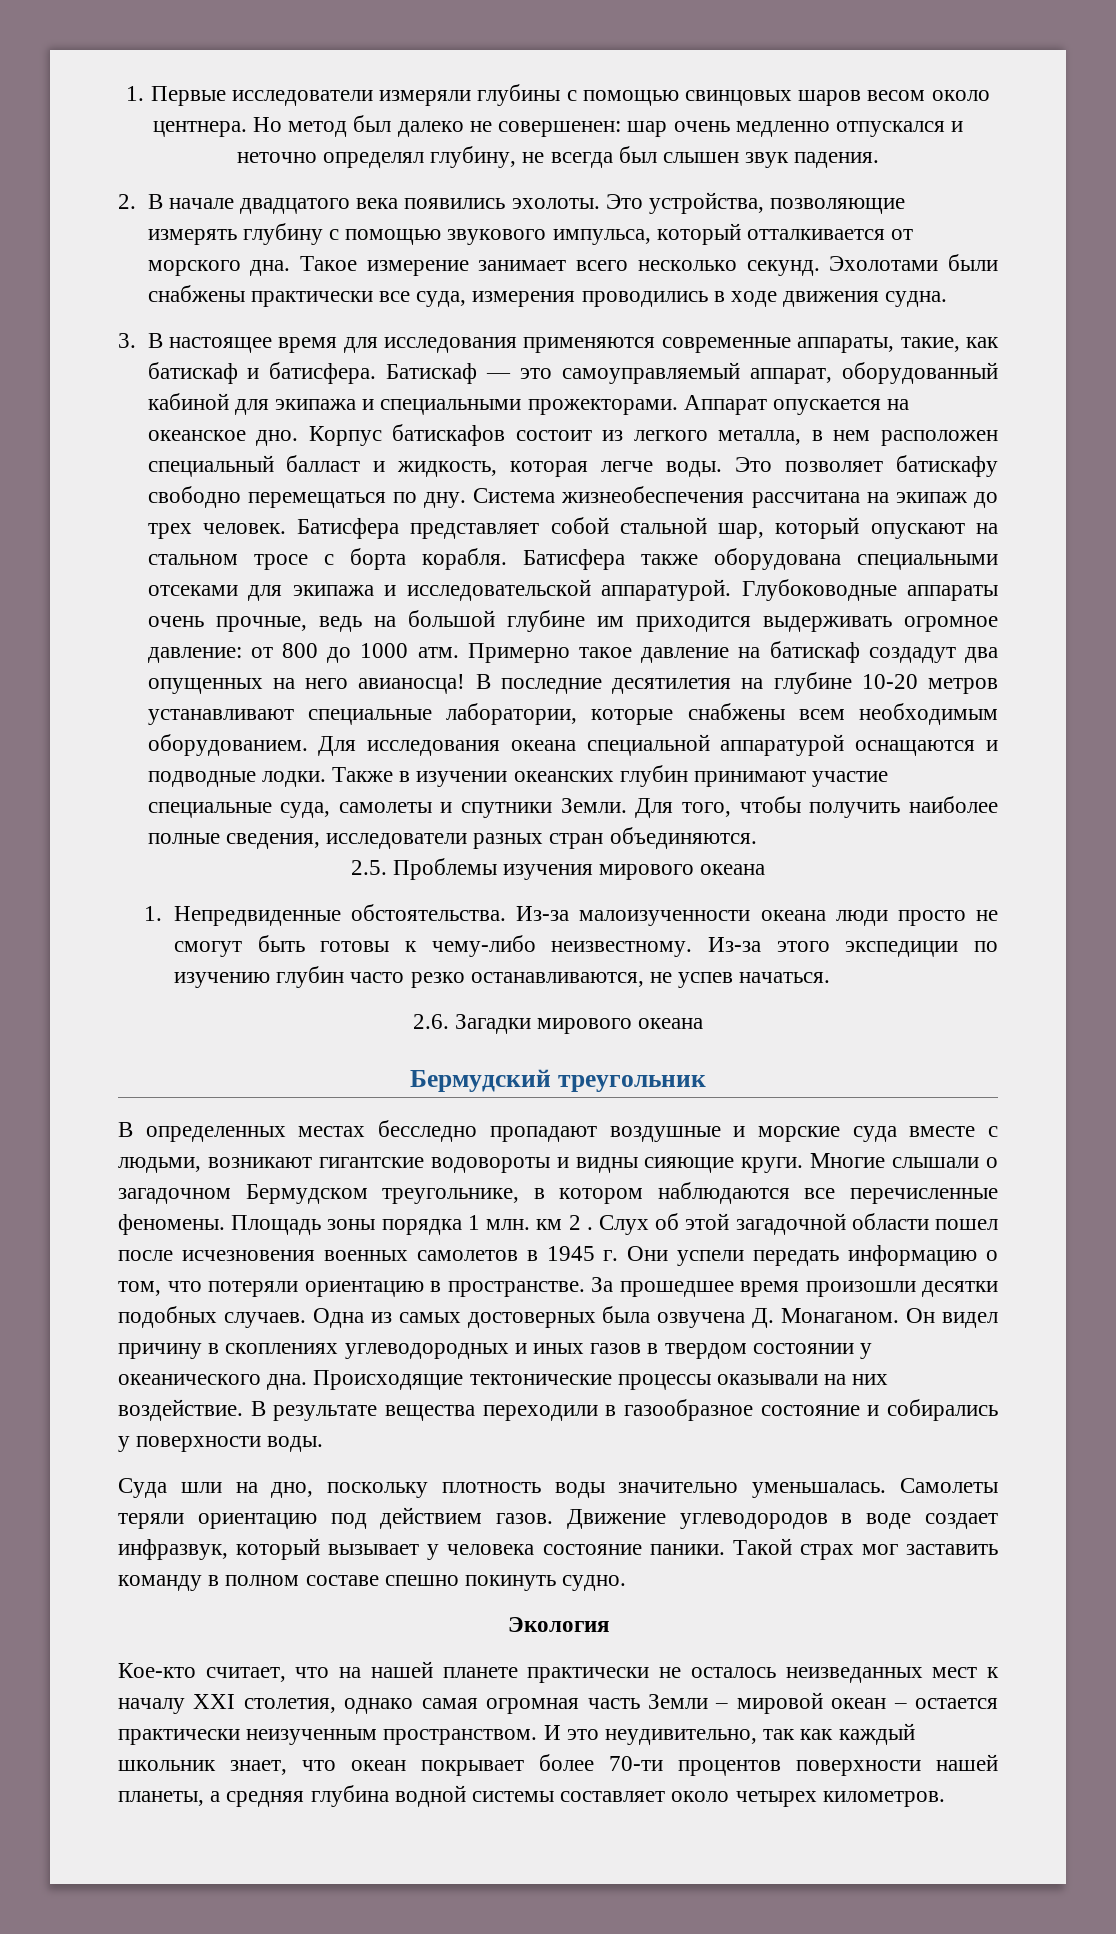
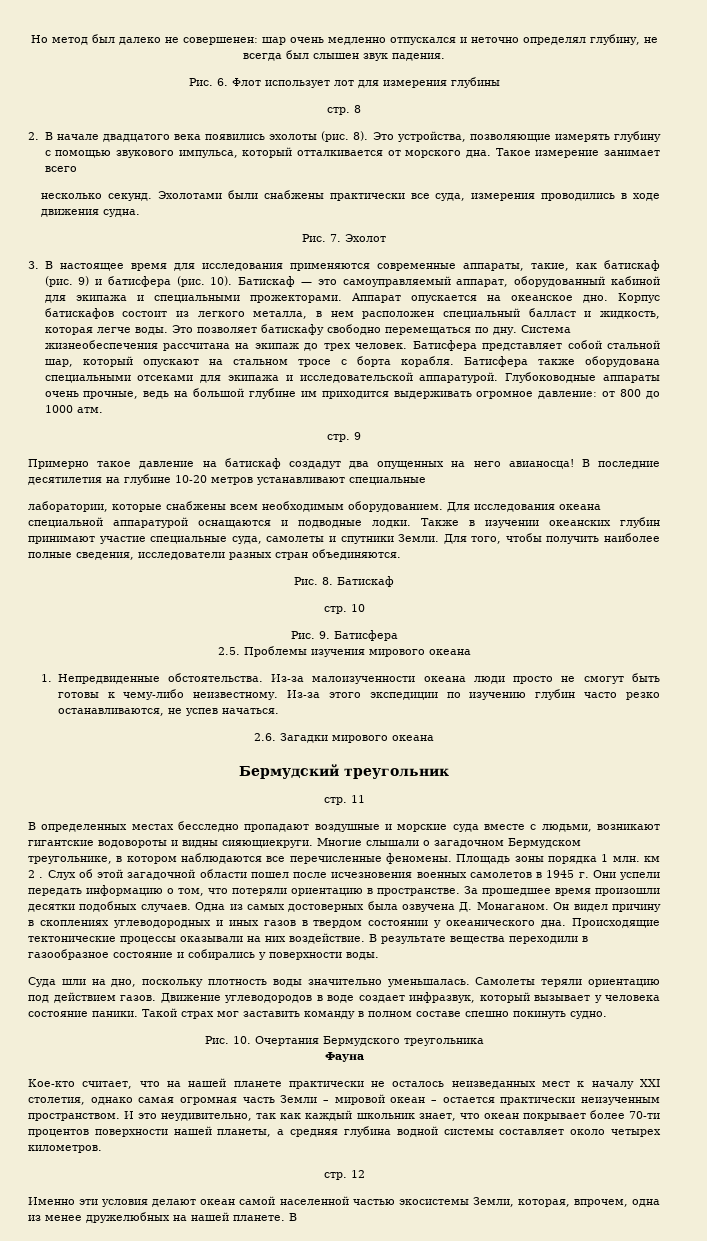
- 1. Первые исследователи измеряли глубины с помощью свинцовых шаров весом около центнера.
+ Рис. 6. Флот использует лот для измерения глубины
+ стр. 8
- 2. В начале двадцатого века появились эхолоты.
+ 2. В начале двадцатого века появились эхолоты (рис. 8).
- Такое измерение занимает всего несколько секунд.
+ Такое измерение занимает всего
+ несколько секунд.
+ Рис. 7. Эхолот
- 3. В настоящее время для исследования применяются современные аппараты, такие, как батискаф и батисфера.
+ 3. В настоящее время для исследования применяются современные аппараты, такие, как батискаф (рис. 9) и батисфера (рис. 10).
- Глубоководные аппараты очень прочные, ведь на большой глубине им приходится выдерживать огромное давление: от 800 до 1000 атм. Примерно такое давление на батискаф создадут два опущенных на него авианосца!
+ Глубоководные аппараты очень прочные, ведь на большой глубине им приходится выдерживать огромное давление: от 800 до 1000 атм.
+ стр. 9
+ Примерно такое давление на батискаф создадут два опущенных на него авианосца!
- В последние десятилетия на глубине 10-20 метров устанавливают специальные лаборатории, которые снабжены всем необходимым оборудованием.
+ В последние десятилетия на глубине 10-20 метров устанавливают специальные
+ лаборатории, которые снабжены всем необходимым оборудованием.
+ Рис. 8. Батискаф
+ стр. 10
+ Рис. 9. Батисфера
+ стр. 11
- В определенных местах бесследно пропадают воздушные и морские суда вместе с людьми, возникают гигантские водовороты и видны сияющие круги.
+ В определенных местах бесследно пропадают воздушные и морские суда вместе с людьми, возникают гигантские водовороты и видны сияющиекруги.
- Экология
+ Рис. 10. Очертания Бермудского треугольника
+ Фауна
+ стр. 12
+ Именно эти условия делают океан самой населенной частью экосистемы Земли, которая, впрочем, одна из менее дружелюбных на нашей планете. В

